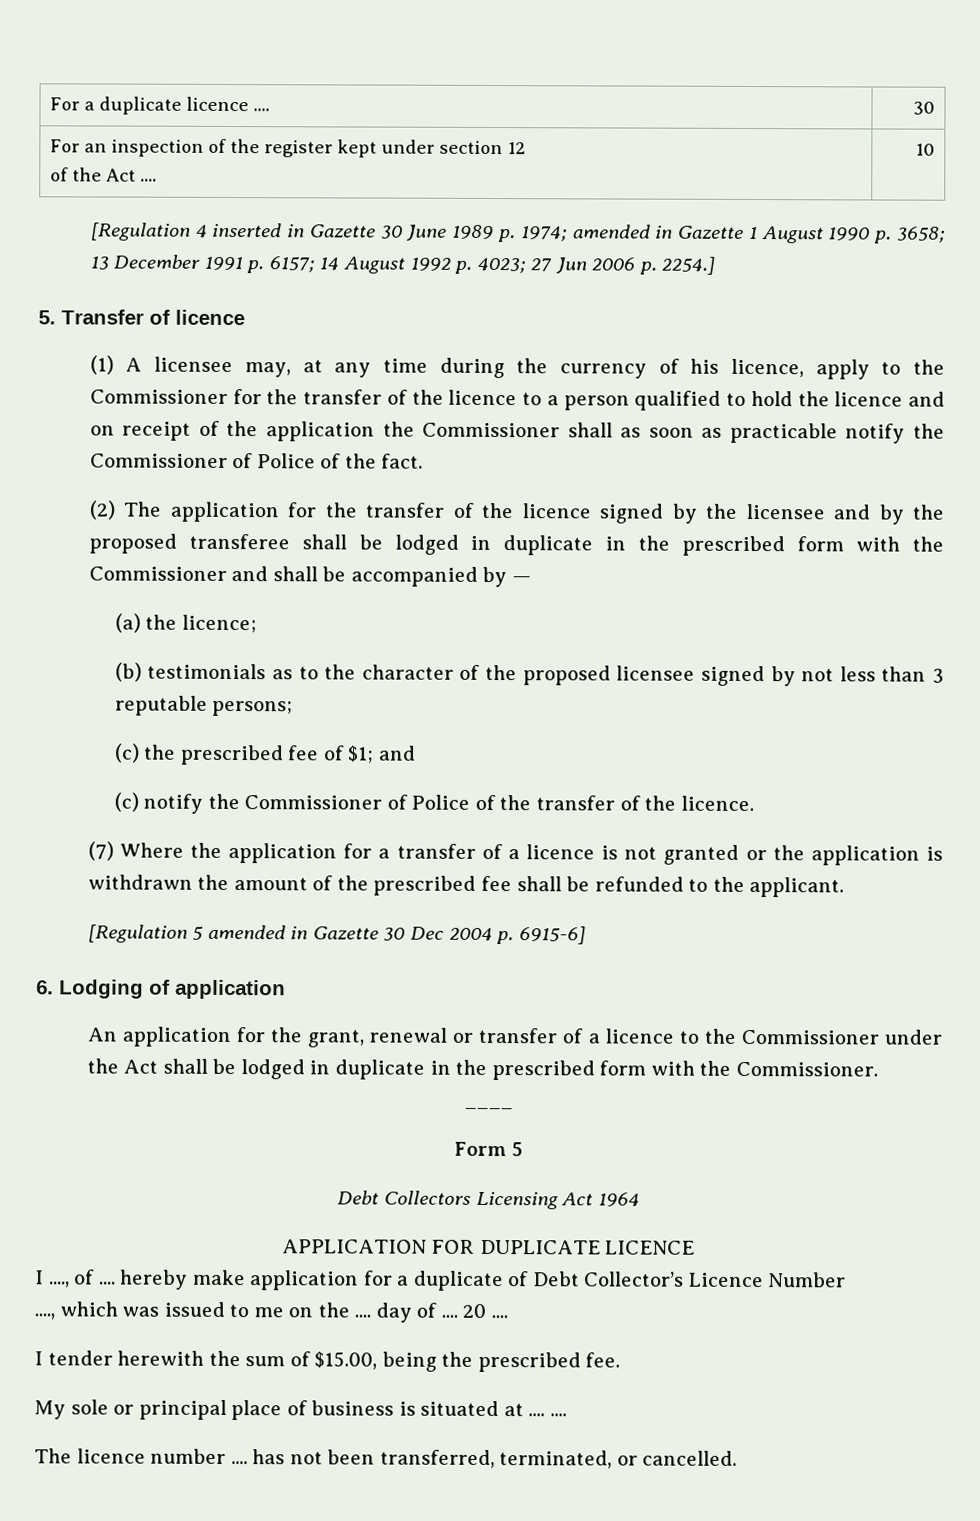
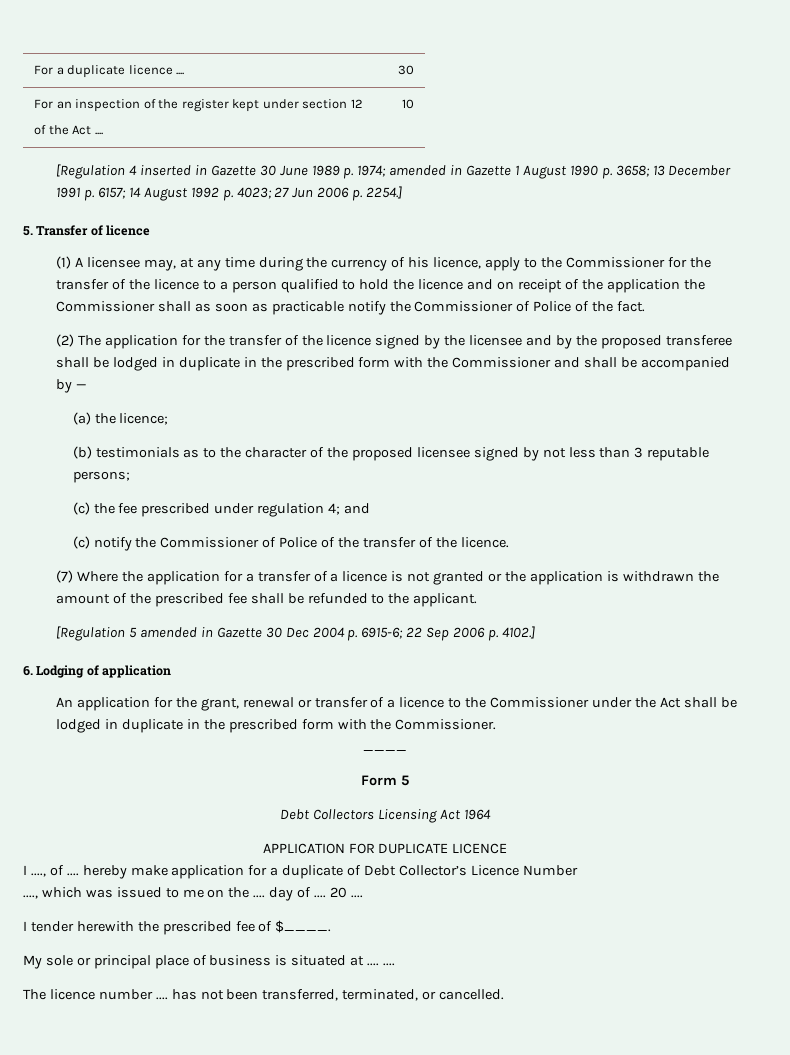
- (c) the prescribed fee of $1; and
+ (c) the fee prescribed under regulation 4; and
- [Regulation 5 amended in Gazette 30 Dec 2004 p. 6915-6]
+ [Regulation 5 amended in Gazette 30 Dec 2004 p. 6915-6; 22 Sep 2006 p. 4102.]
- I tender herewith the sum of $15.00, being the prescribed fee.
+ I tender herewith the prescribed fee of $____.

